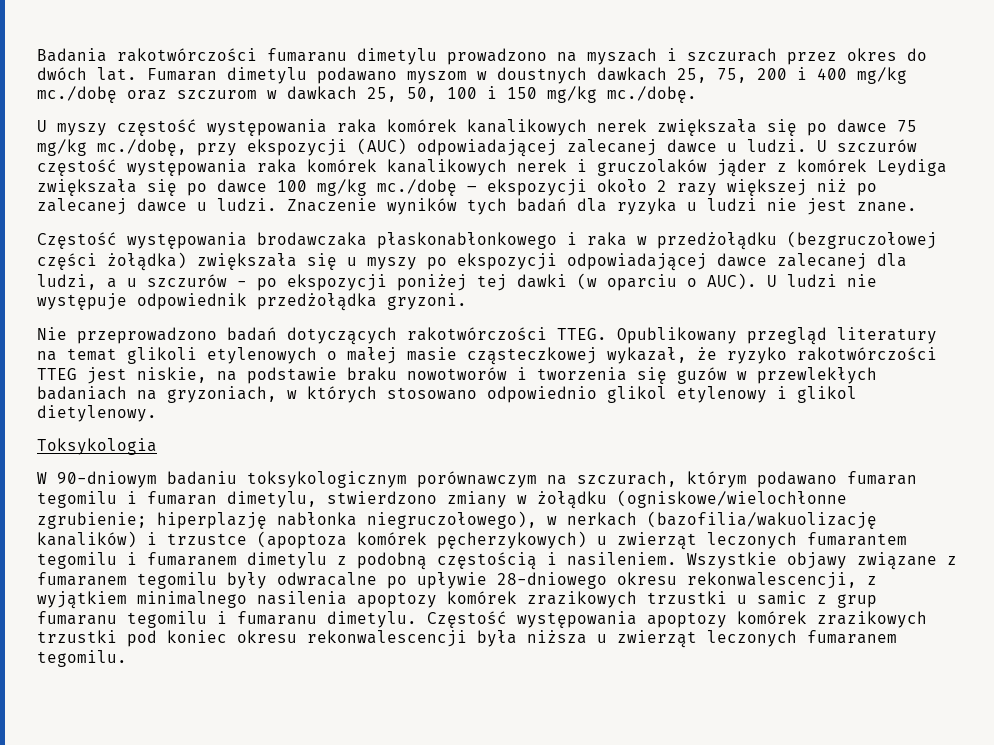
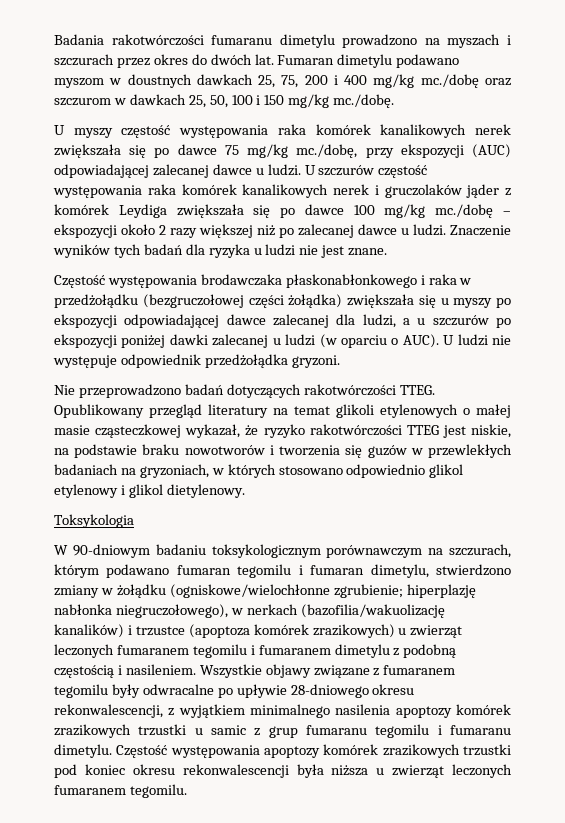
- Częstość występowania brodawczaka płaskonabłonkowego i raka w przedżołądku (bezgruczołowej części żołądka) zwiększała się u myszy po ekspozycji odpowiadającej dawce zalecanej dla ludzi, a u szczurów - po ekspozycji poniżej tej dawki (w oparciu o AUC).
+ Częstość występowania brodawczaka płaskonabłonkowego i raka w przedżołądku (bezgruczołowej części żołądka) zwiększała się u myszy po ekspozycji odpowiadającej dawce zalecanej dla ludzi, a u szczurów po ekspozycji poniżej dawki zalecanej u ludzi (w oparciu o AUC).
- W 90-dniowym badaniu toksykologicznym porównawczym na szczurach, którym podawano fumaran tegomilu i fumaran dimetylu, stwierdzono zmiany w żołądku (ogniskowe/wielochłonne zgrubienie; hiperplazję nabłonka niegruczołowego), w nerkach (bazofilia/wakuolizację kanalików) i trzustce (apoptoza komórek pęcherzykowych) u zwierząt leczonych fumarantem tegomilu i fumaranem dimetylu z podobną częstością i nasileniem.
+ W 90-dniowym badaniu toksykologicznym porównawczym na szczurach, którym podawano fumaran tegomilu i fumaran dimetylu, stwierdzono zmiany w żołądku (ogniskowe/wielochłonne zgrubienie; hiperplazję nabłonka niegruczołowego), w nerkach (bazofilia/wakuolizację kanalików) i trzustce (apoptoza komórek zrazikowych) u zwierząt leczonych fumaranem tegomilu i fumaranem dimetylu z podobną częstością i nasileniem.

